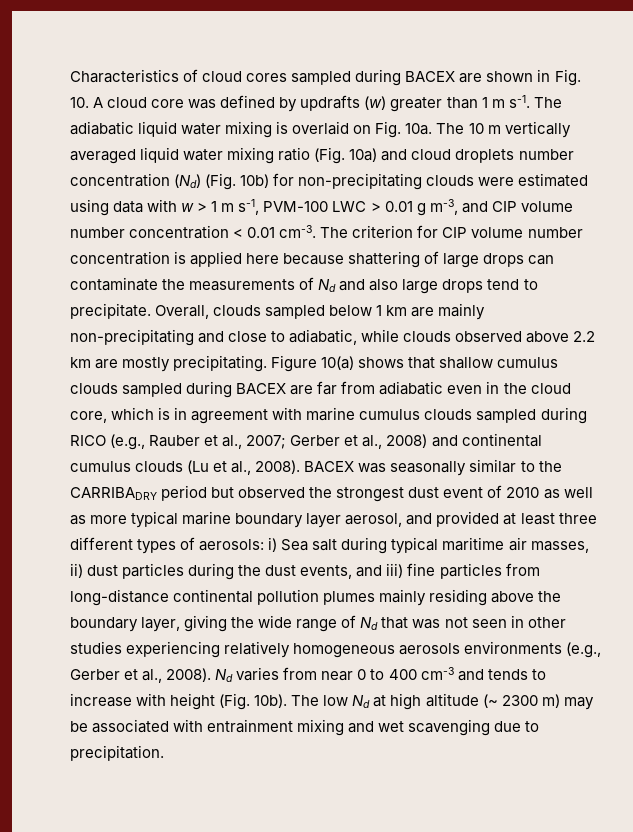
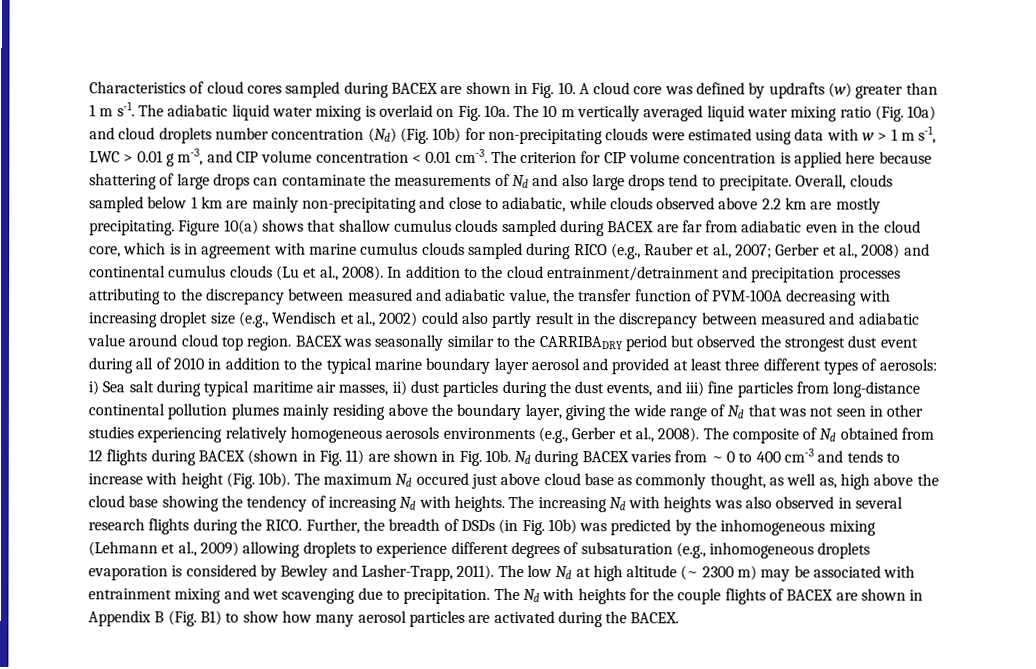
- The 10 m vertically averaged liquid water mixing ratio (Fig. 10a) and cloud droplets number concentration (Nd) (Fig. 10b) for non-precipitating clouds were estimated using data with w > 1 m s-1, PVM-100 LWC > 0.01 g m-3, and CIP volume number concentration < 0.01 cm-3.
+ The 10 m vertically averaged liquid water mixing ratio (Fig. 10a) and cloud droplets number concentration (Nd) (Fig. 10b) for non-precipitating clouds were estimated using data with w > 1 m s-1, LWC > 0.01 g m-3, and CIP volume concentration < 0.01 cm-3.
- The criterion for CIP volume number concentration is applied here because shattering of large drops can contaminate the measurements of Nd and also large drops tend to precipitate.
+ The criterion for CIP volume concentration is applied here because shattering of large drops can contaminate the measurements of Nd and also large drops tend to precipitate.
+ In addition to the cloud entrainment/detrainment and precipitation processes attributing to the discrepancy between measured and adiabatic value, the transfer function of PVM-100A decreasing with increasing droplet size (e.g., Wendisch et al., 2002) could also partly result in the discrepancy between measured and adiabatic value around cloud top region.
- BACEX was seasonally similar to the CARRIBADRY period but observed the strongest dust event of 2010 as well as more typical marine boundary layer aerosol, and provided at least three different types of aerosols:
+ BACEX was seasonally similar to the CARRIBADRY period but observed the strongest dust event during all of 2010 in addition to the typical marine boundary layer aerosol and provided at least three different types of aerosols:
- Nd varies from near 0 to 400 cm-3 and tends to increase with height (Fig. 10b).
+ The composite of Nd obtained from 12 flights during BACEX (shown in Fig. 11) are shown in Fig. 10b. Nd during BACEX varies from ~ 0 to 400 cm-3 and tends to increase with height (Fig. 10b).
- The low Nd at high altitude (~ 2300 m) may be associated with entrainment mixing and wet scavenging due to precipitation.
+ The maximum Nd occured just above cloud base as commonly thought, as well as, high above the cloud base showing the tendency of increasing Nd with heights. The increasing Nd with heights was also observed in several research flights during the RICO. Further, the breadth of DSDs (in Fig. 10b) was predicted by the inhomogeneous mixing (Lehmann et al., 2009) allowing droplets to experience different degrees of subsaturation (e.g., inhomogeneous droplets evaporation is considered by Bewley and Lasher-Trapp, 2011). The low Nd at high altitude (~ 2300 m) may be associated with entrainment mixing and wet scavenging due to precipitation.
+ The Nd with heights for the couple flights of BACEX are shown in Appendix B (Fig. B1) to show how many aerosol particles are activated during the BACEX.

